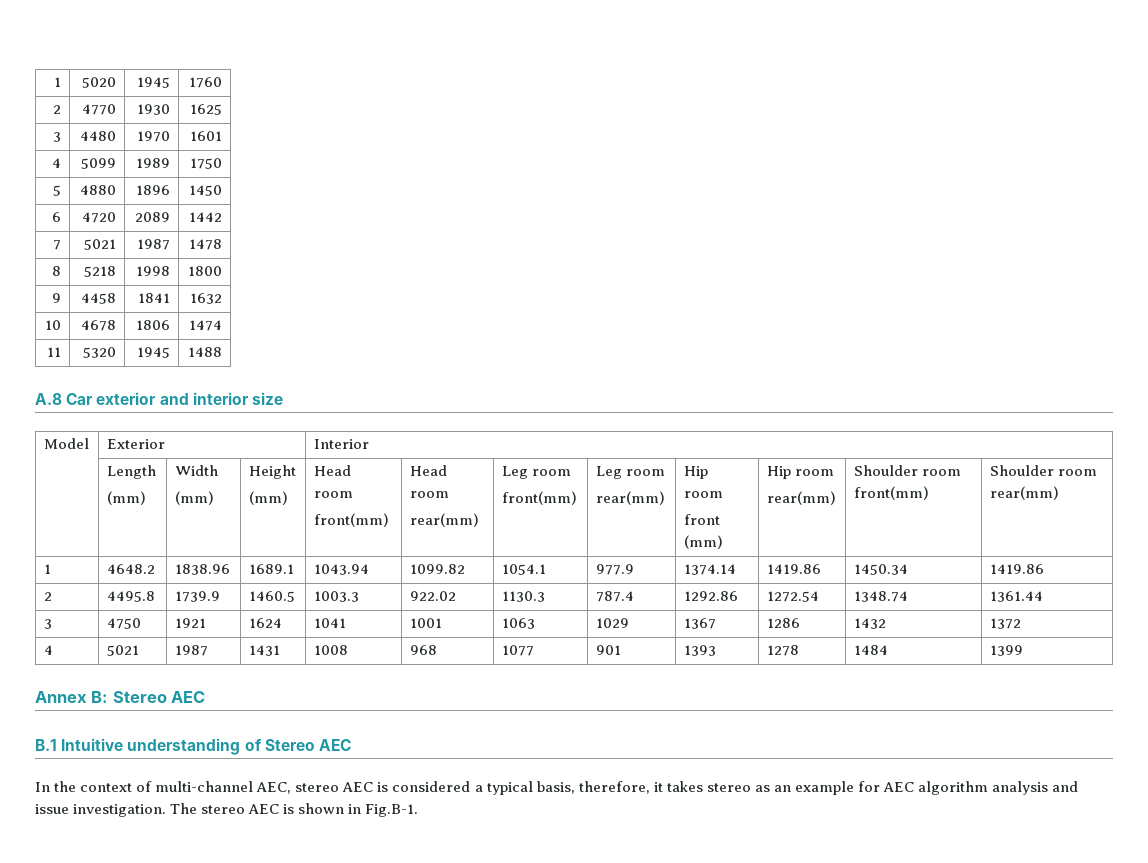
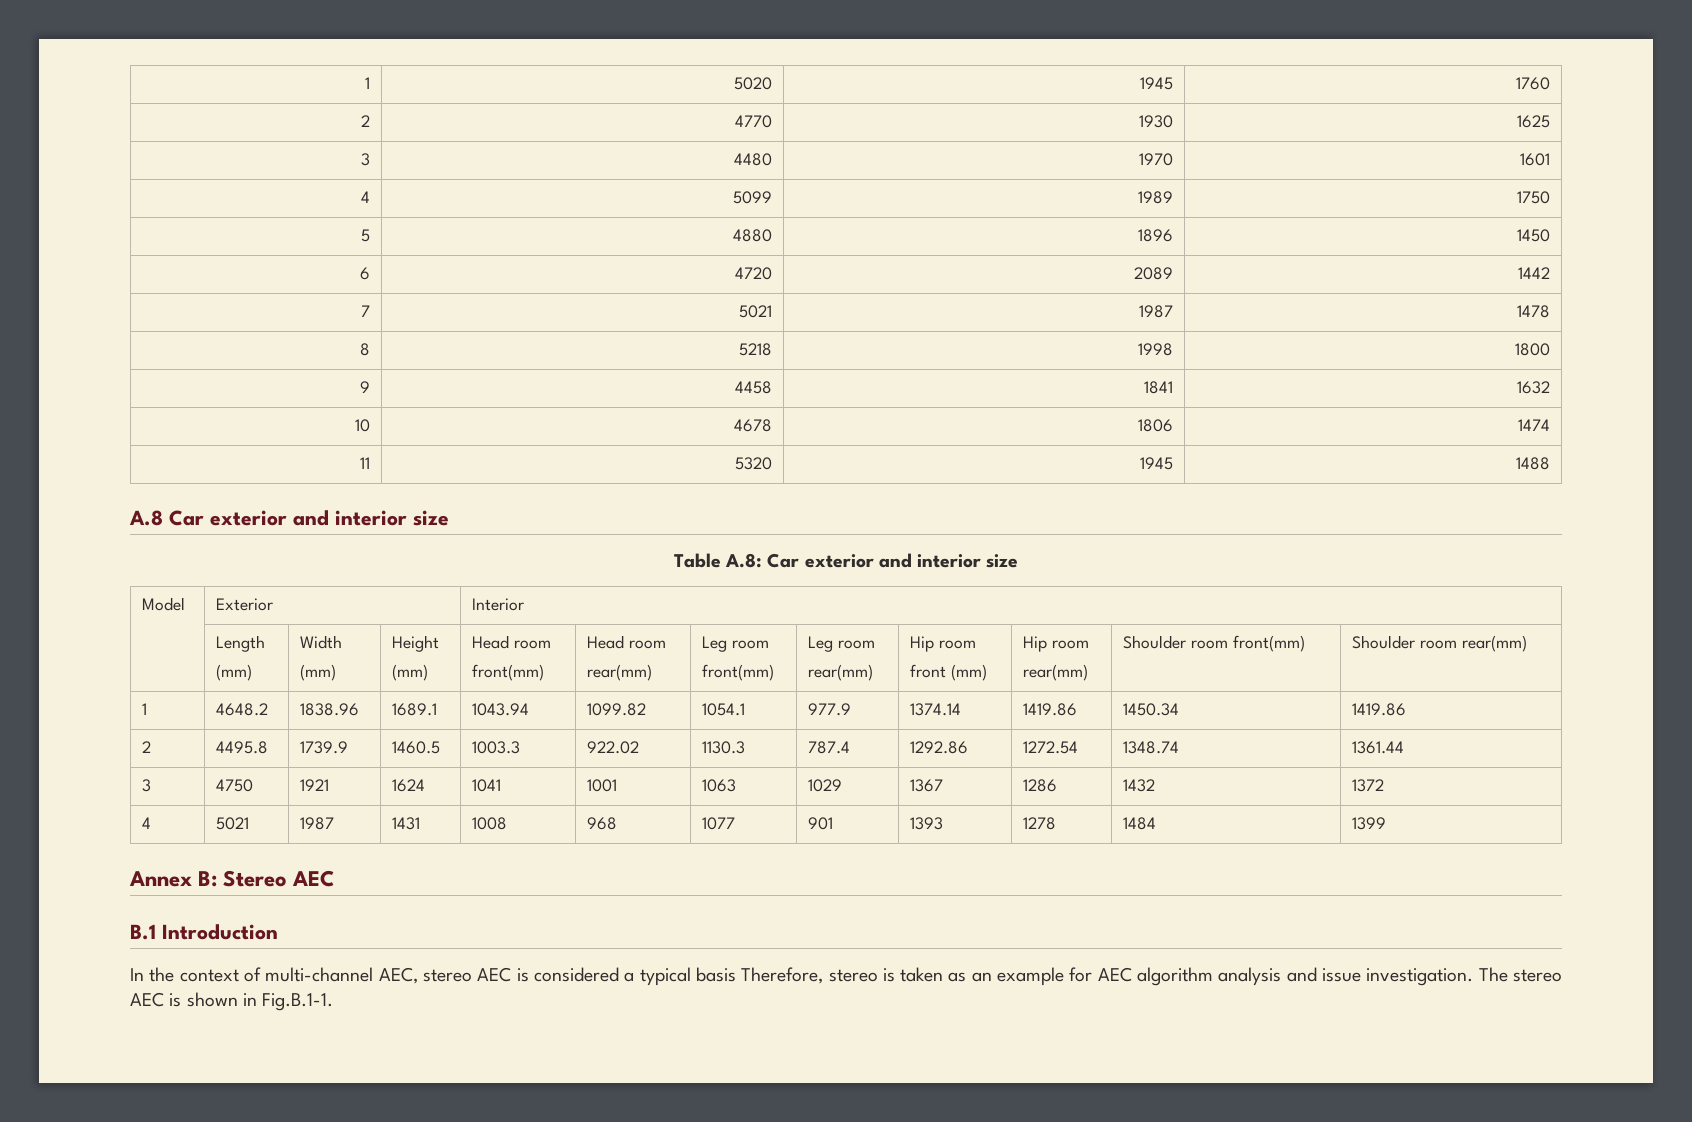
+ Table A.8: Car exterior and interior size
- B.1 Intuitive understanding of Stereo AEC
+ B.1 Introduction
- In the context of multi-channel AEC, stereo AEC is considered a typical basis, therefore, it takes stereo as an example for AEC algorithm analysis and issue investigation.
+ In the context of multi-channel AEC, stereo AEC is considered a typical basis Therefore, stereo is taken as an example for AEC algorithm analysis and issue investigation.
- The stereo AEC is shown in Fig.B-1.
+ The stereo AEC is shown in Fig.B.1-1.

